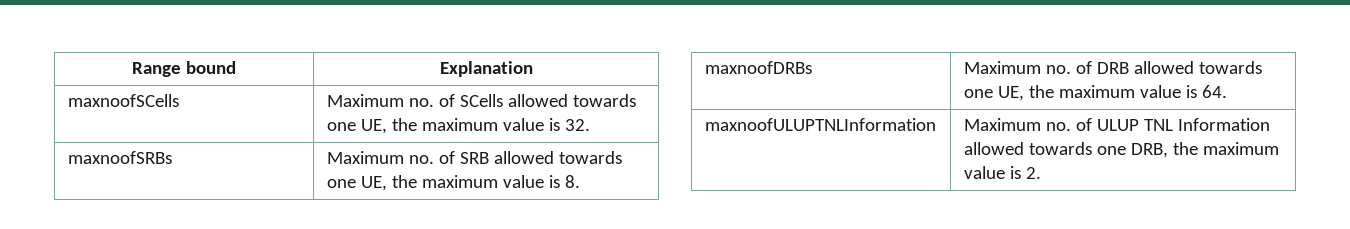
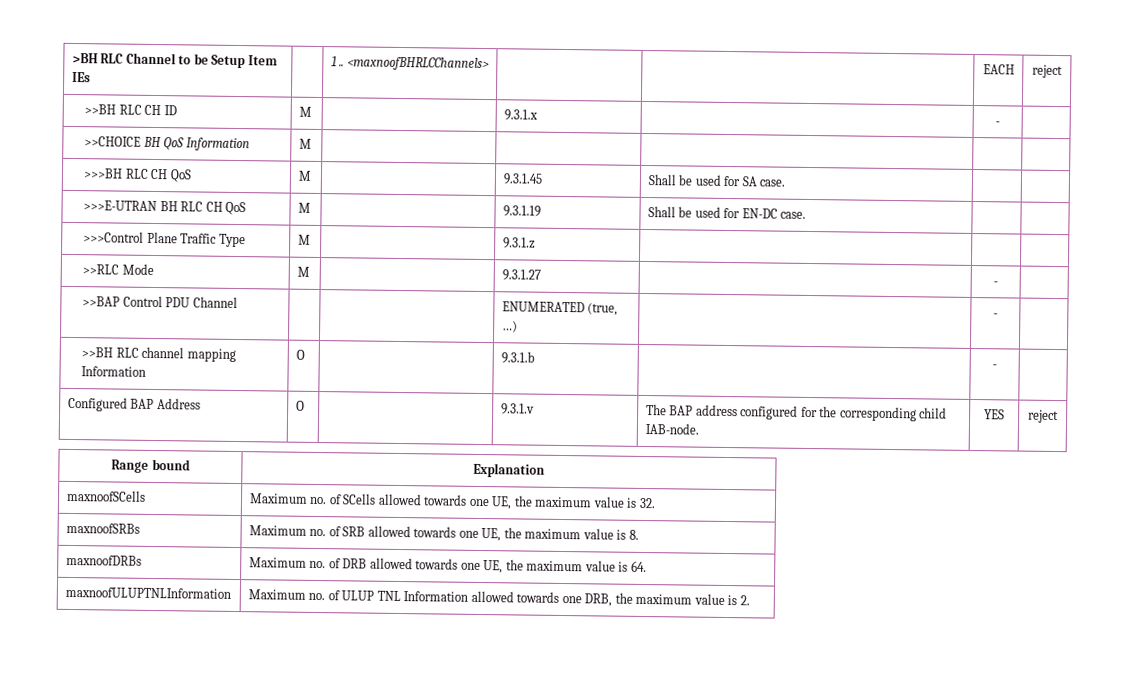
+ >BH RLC Channel to be Setup Item IEs | | 1 .. <maxnoofBHRLCChannels> | | | EACH | reject
+ >>BH RLC CH ID | M | | 9.3.1.x | | - |
+ >>CHOICE BH QoS Information | M | | | | |
+ >>>BH RLC CH QoS | M | | 9.3.1.45 | Shall be used for SA case. | |
+ >>>E-UTRAN BH RLC CH QoS | M | | 9.3.1.19 | Shall be used for EN-DC case. | |
+ >>>Control Plane Traffic Type | M | | 9.3.1.z | | |
+ >>RLC Mode | M | | 9.3.1.27 | | - |
+ >>BAP Control PDU Channel | | | ENUMERATED (true, …) | | - |
+ >>BH RLC channel mapping Information | O | | 9.3.1.b | | - |
+ Configured BAP Address | O | | 9.3.1.v | The BAP address configured for the corresponding child IAB-node. | YES | reject

